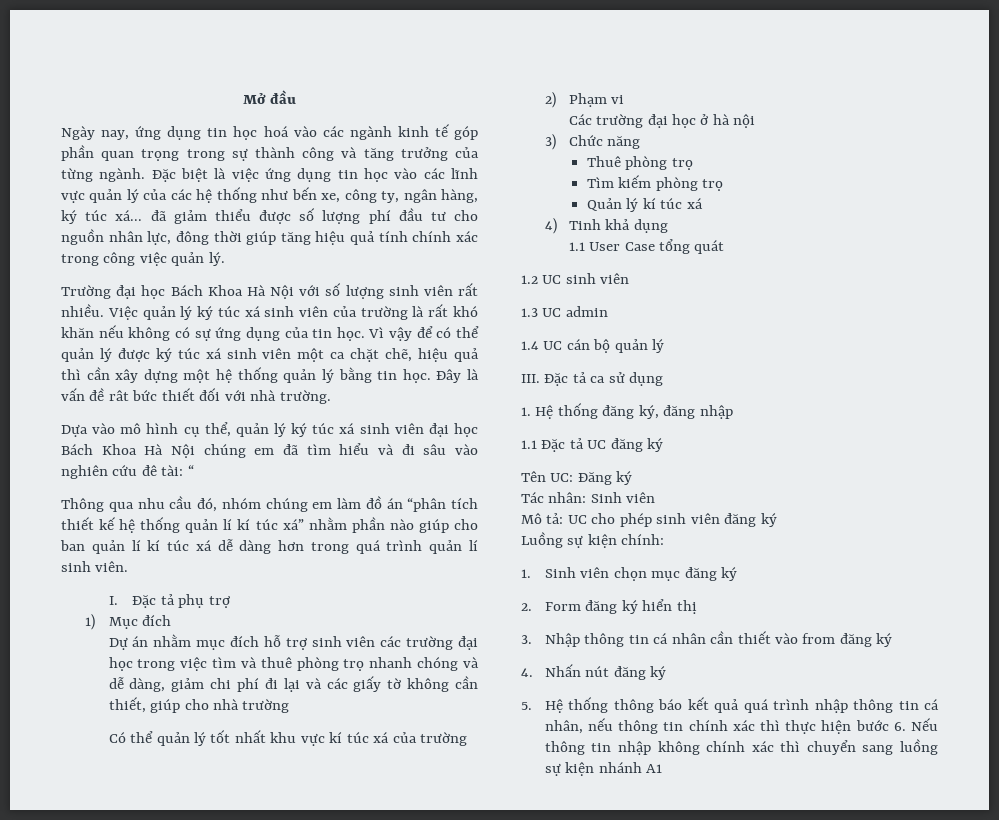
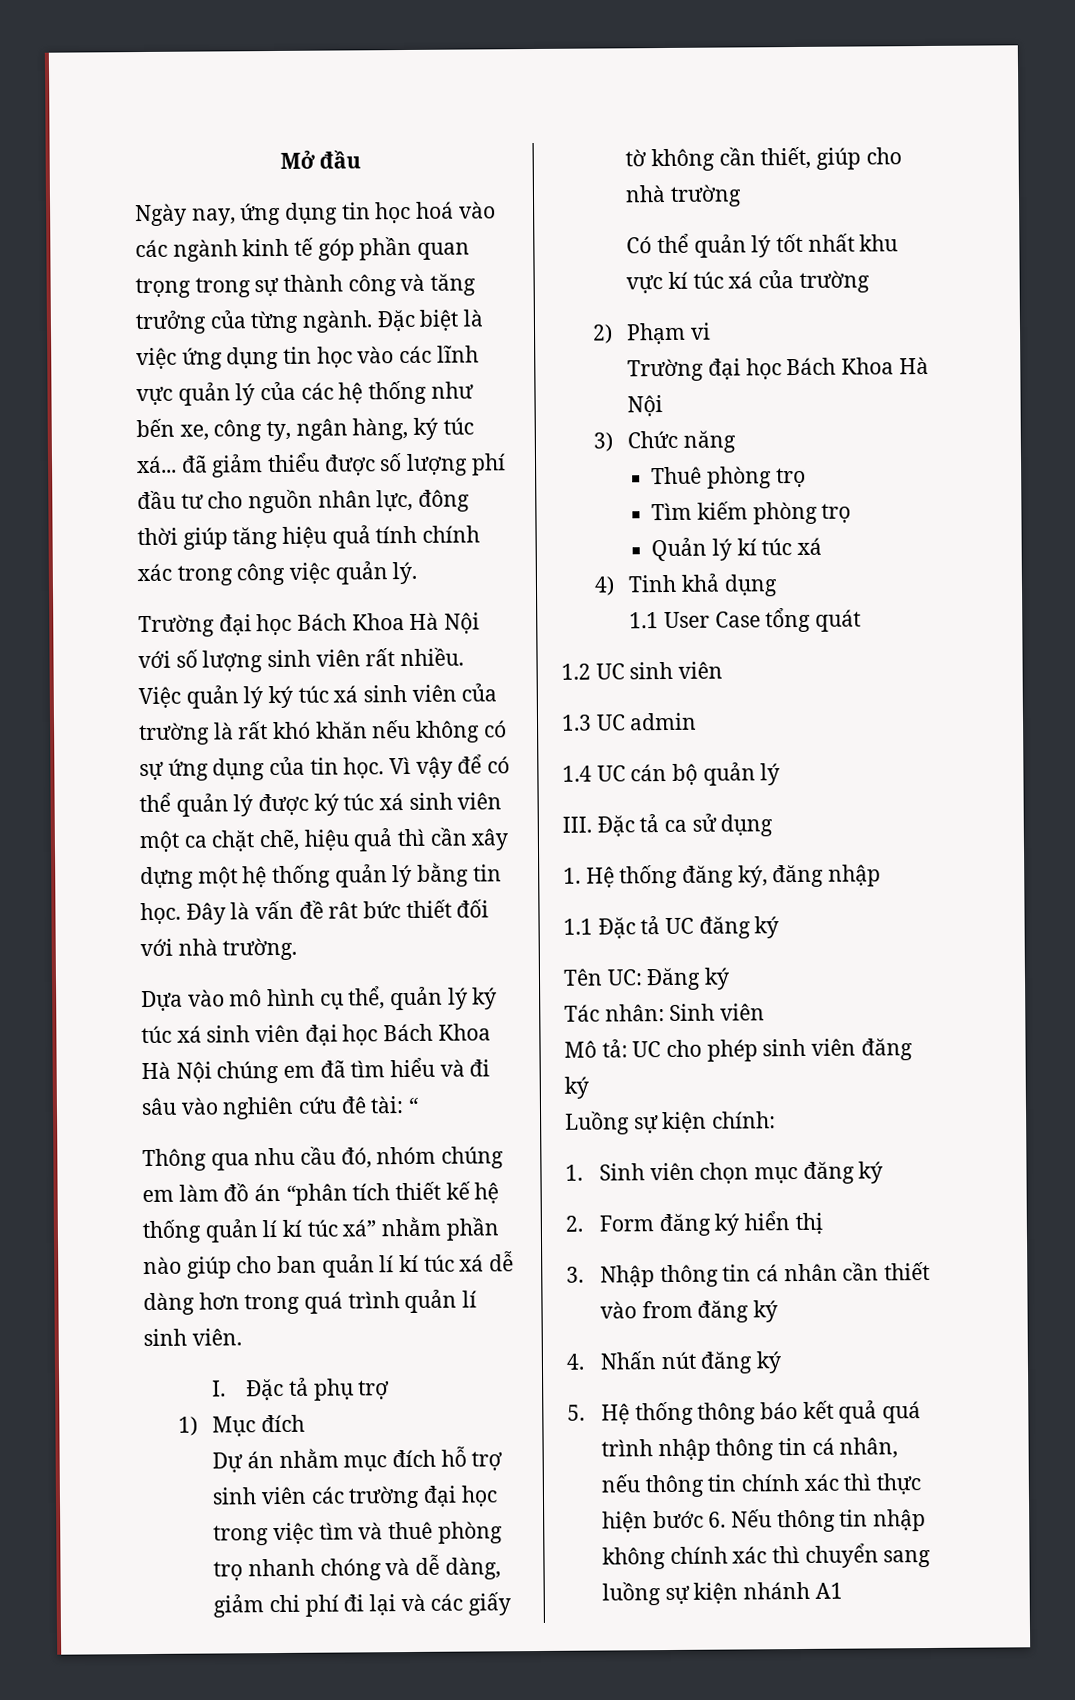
  2) Phạm vi
- Các trường đại học ở hà nội
+ Trường đại học Bách Khoa Hà Nội

